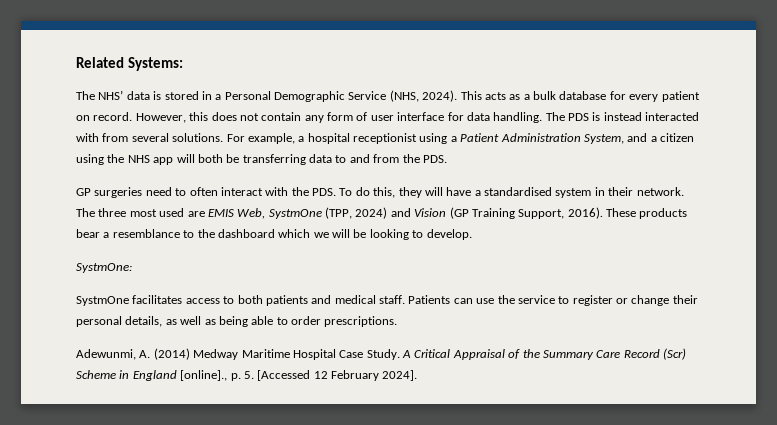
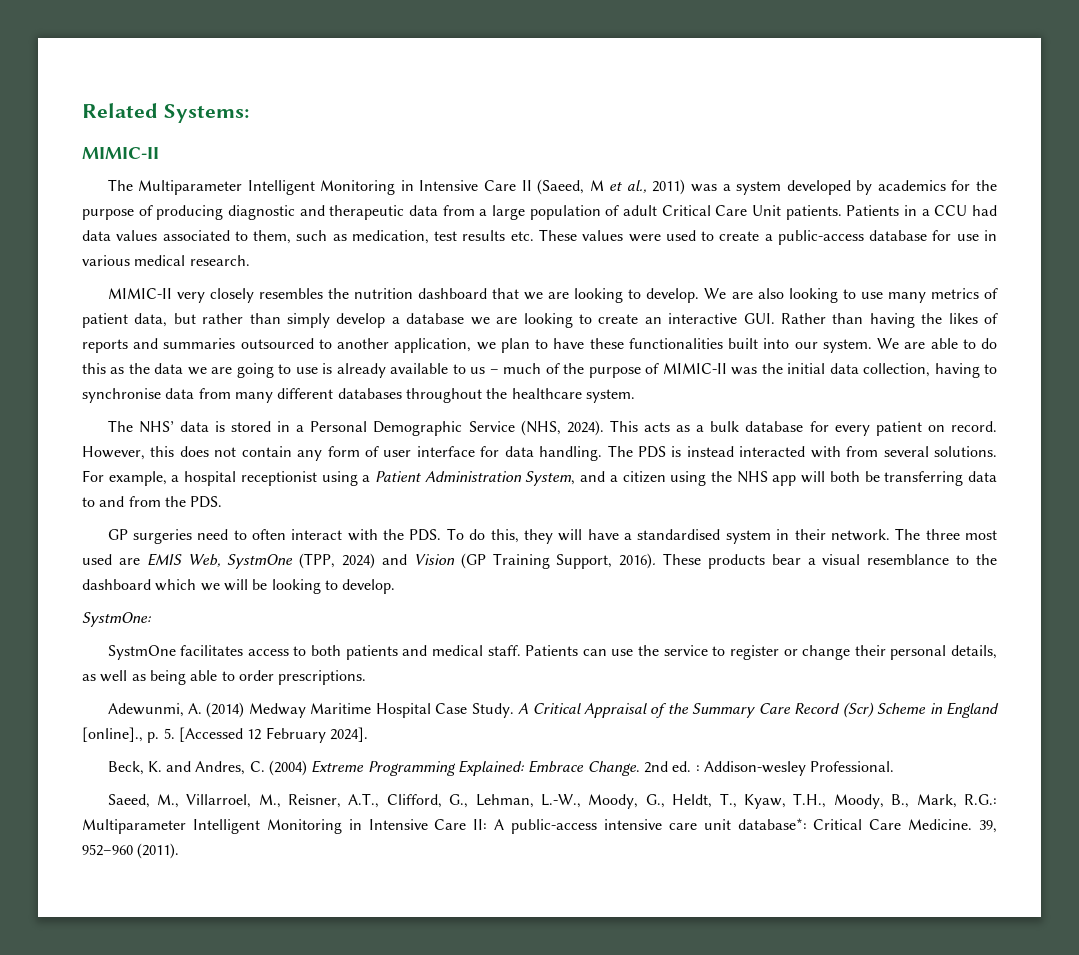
  Related Systems:
+ MIMIC-II
+ The Multiparameter Intelligent Monitoring in Intensive Care II (Saeed, M et al., 2011) was a system developed by academics for the purpose of producing diagnostic and therapeutic data from a large population of adult Critical Care Unit patients. Patients in a CCU had data values associated to them, such as medication, test results etc. These values were used to create a public-access database for use in various medical research.
+ MIMIC-II very closely resembles the nutrition dashboard that we are looking to develop. We are also looking to use many metrics of patient data, but rather than simply develop a database we are looking to create an interactive GUI. Rather than having the likes of reports and summaries outsourced to another application, we plan to have these functionalities built into our system. We are able to do this as the data we are going to use is already available to us – much of the purpose of MIMIC-II was the initial data collection, having to synchronise data from many different databases throughout the healthcare system.
- These products bear a resemblance to the dashboard which we will be looking to develop.
+ These products bear a visual resemblance to the dashboard which we will be looking to develop.
+ Beck, K. and Andres, C. (2004) Extreme Programming Explained: Embrace Change. 2nd ed. : Addison-wesley Professional.
+ Saeed, M., Villarroel, M., Reisner, A.T., Clifford, G., Lehman, L.-W., Moody, G., Heldt, T., Kyaw, T.H., Moody, B., Mark, R.G.: Multiparameter Intelligent Monitoring in Intensive Care II: A public-access intensive care unit database*: Critical Care Medicine. 39, 952–960 (2011).

